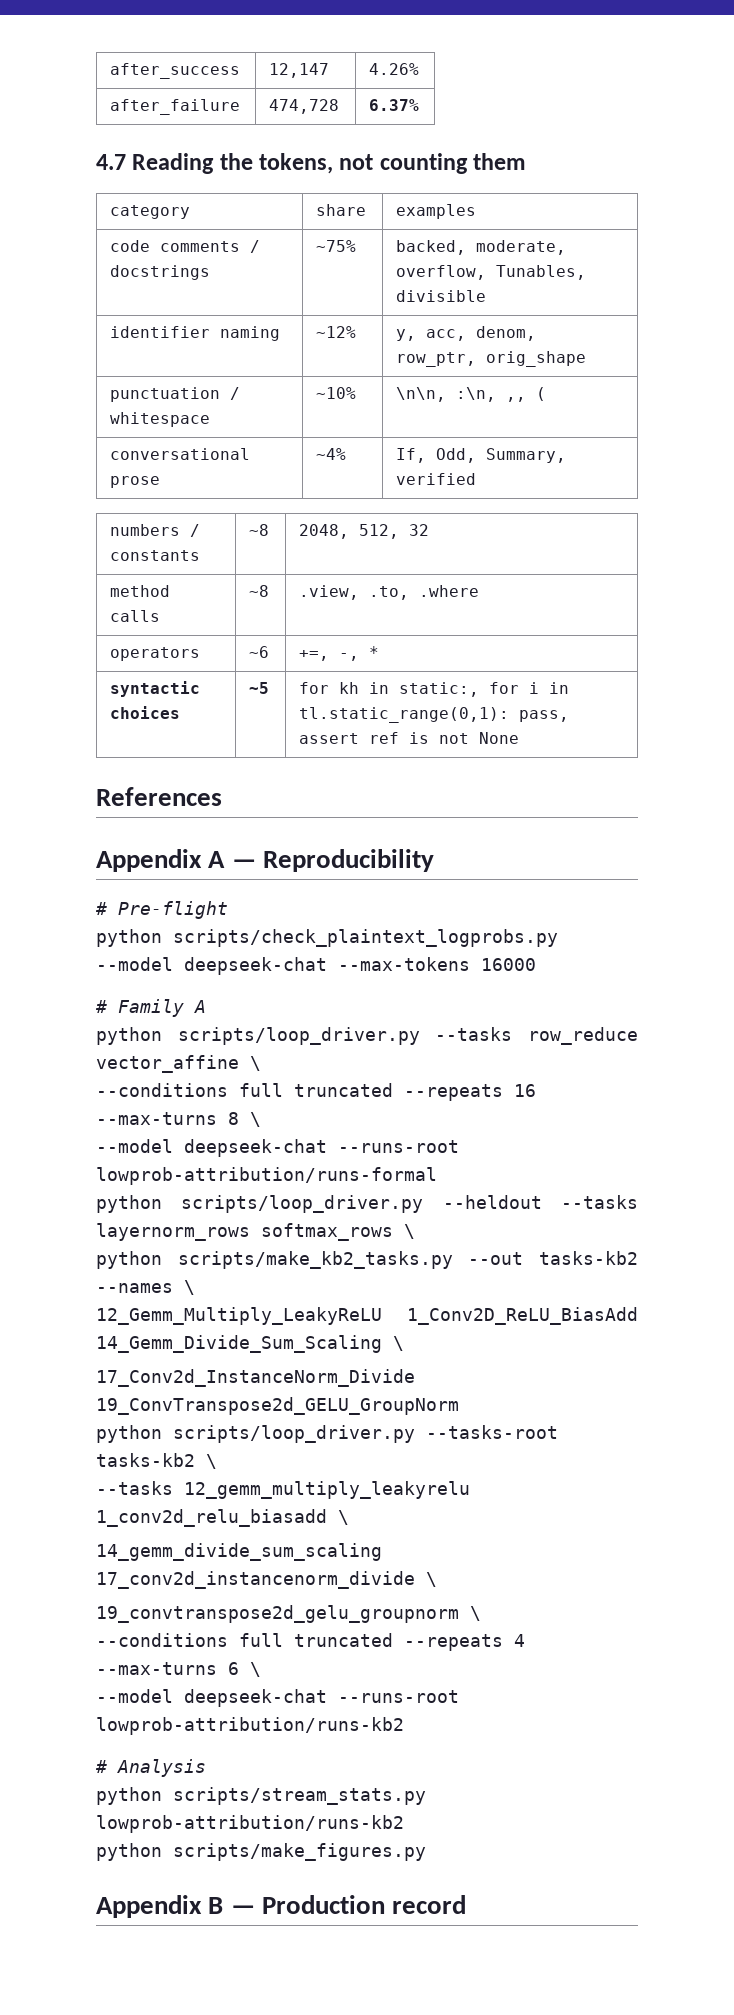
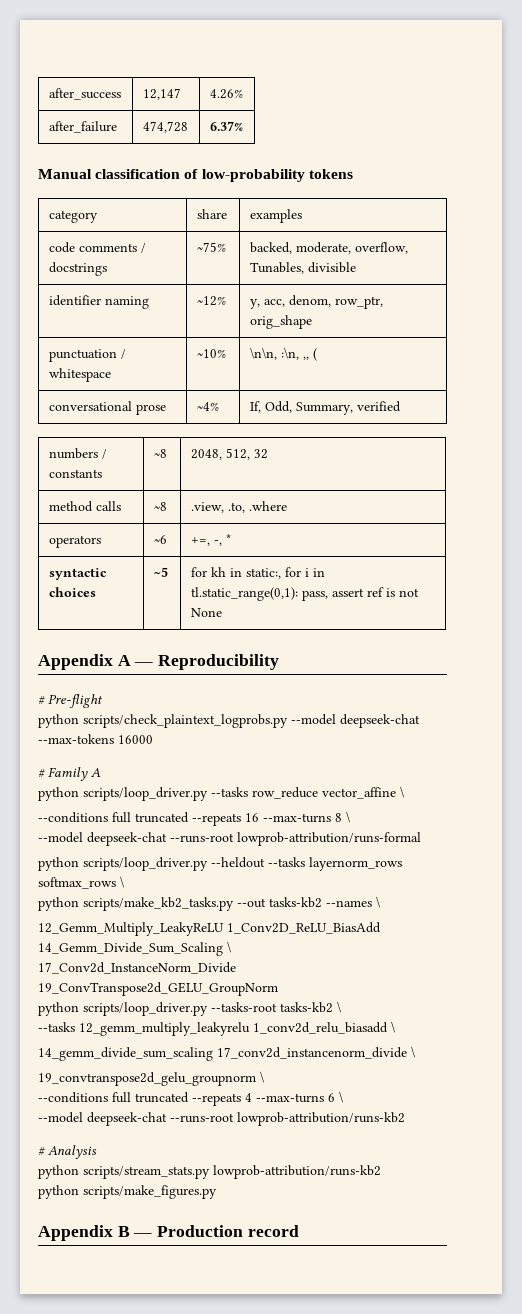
- 4.7 Reading the tokens, not counting them
+ Manual classification of low-probability tokens
- References

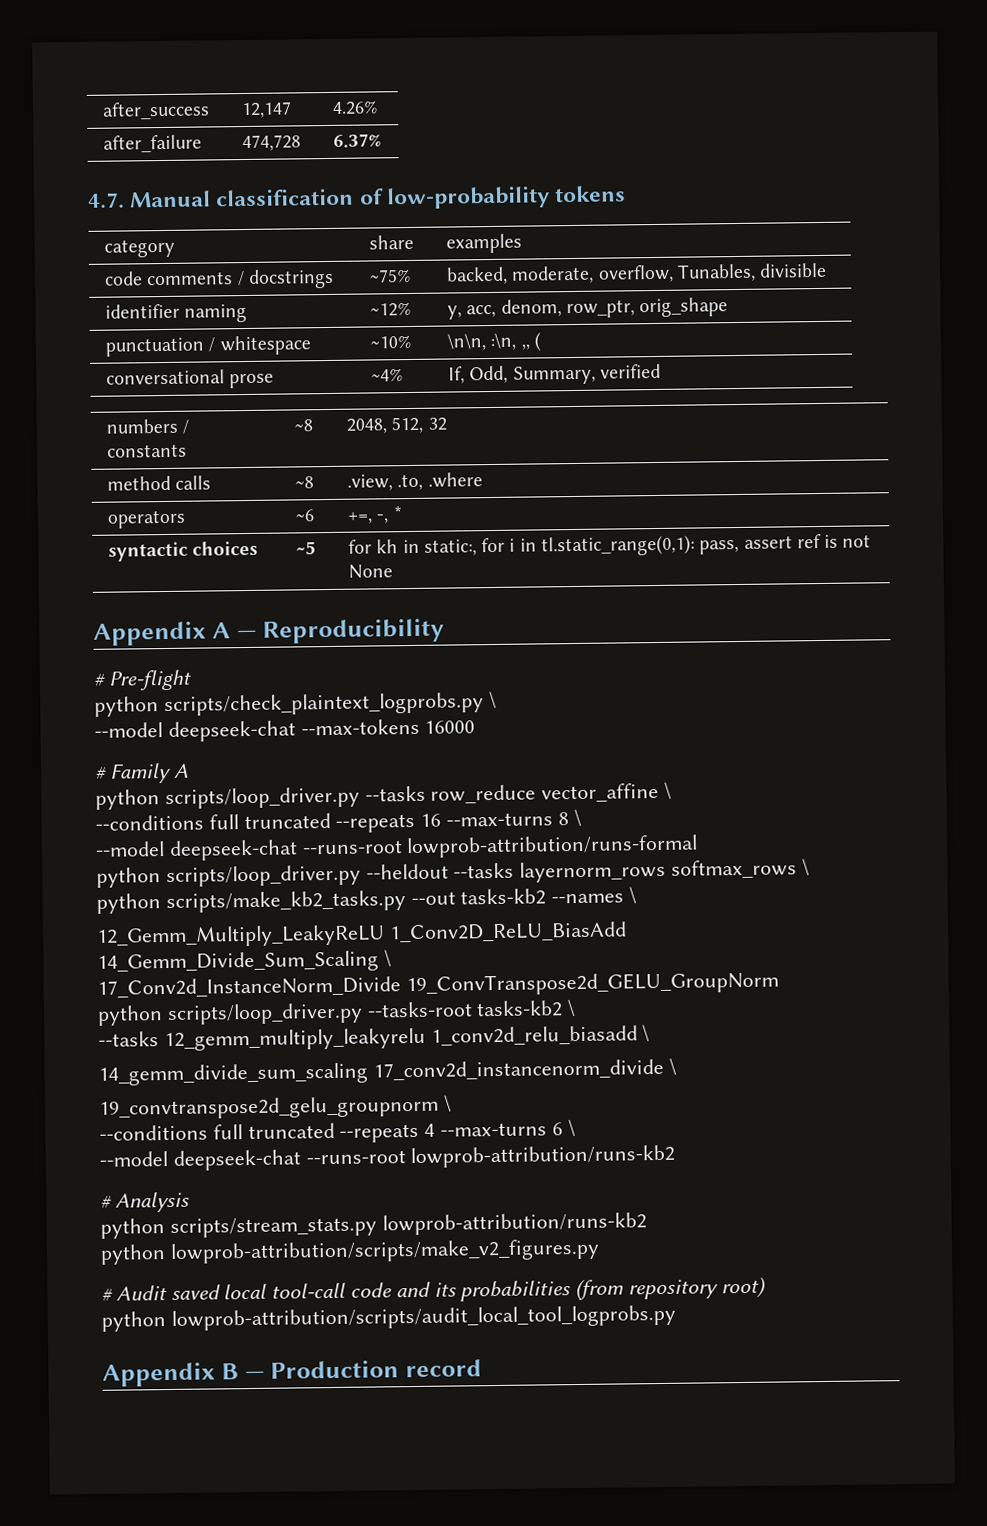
- Manual classification of low-probability tokens
+ 4.7. Manual classification of low-probability tokens
- python scripts/check_plaintext_logprobs.py --model deepseek-chat --max-tokens 16000
+ python scripts/check_plaintext_logprobs.py \
+ --model deepseek-chat --max-tokens 16000
- python scripts/make_figures.py
+ python lowprob-attribution/scripts/make_v2_figures.py
+ # Audit saved local tool-call code and its probabilities (from repository root)
+ python lowprob-attribution/scripts/audit_local_tool_logprobs.py

